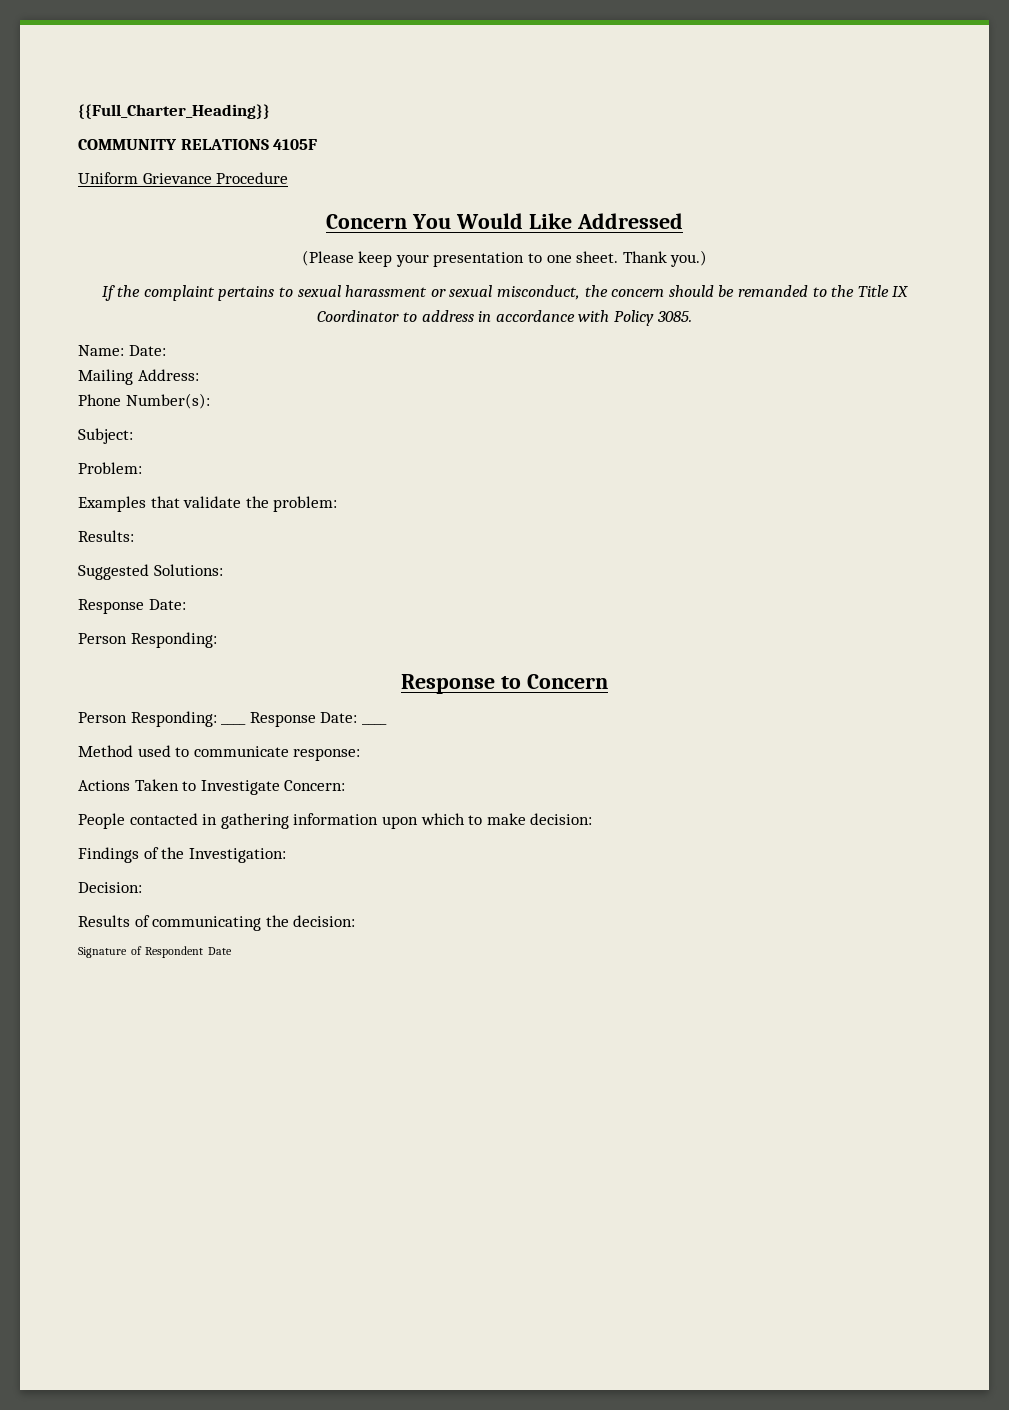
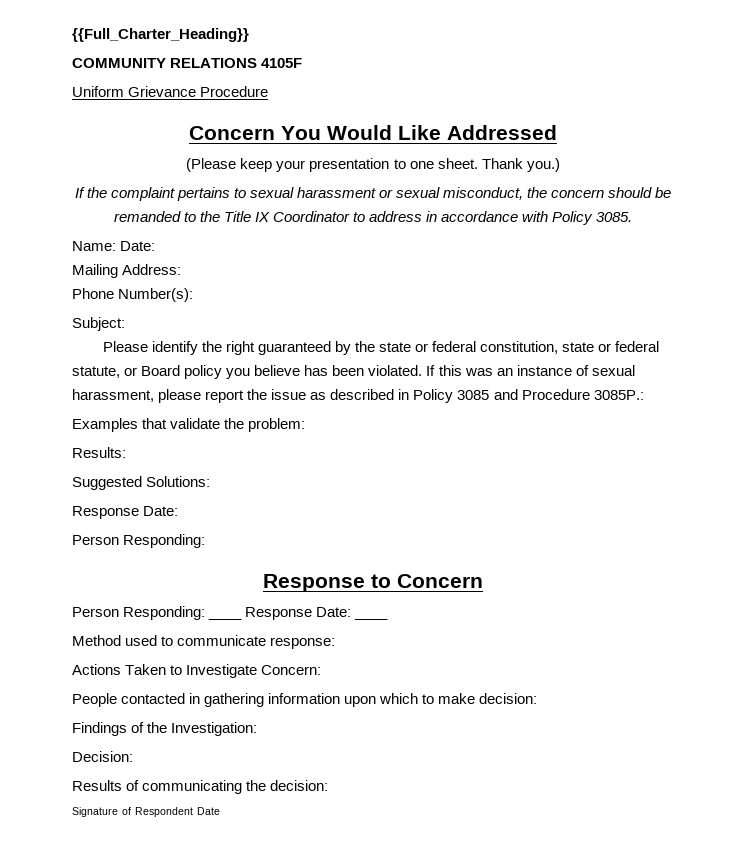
- Problem:
+ Please identify the right guaranteed by the state or federal constitution, state or federal statute, or Board policy you believe has been violated. If this was an instance of sexual harassment, please report the issue as described in Policy 3085 and Procedure 3085P.:

